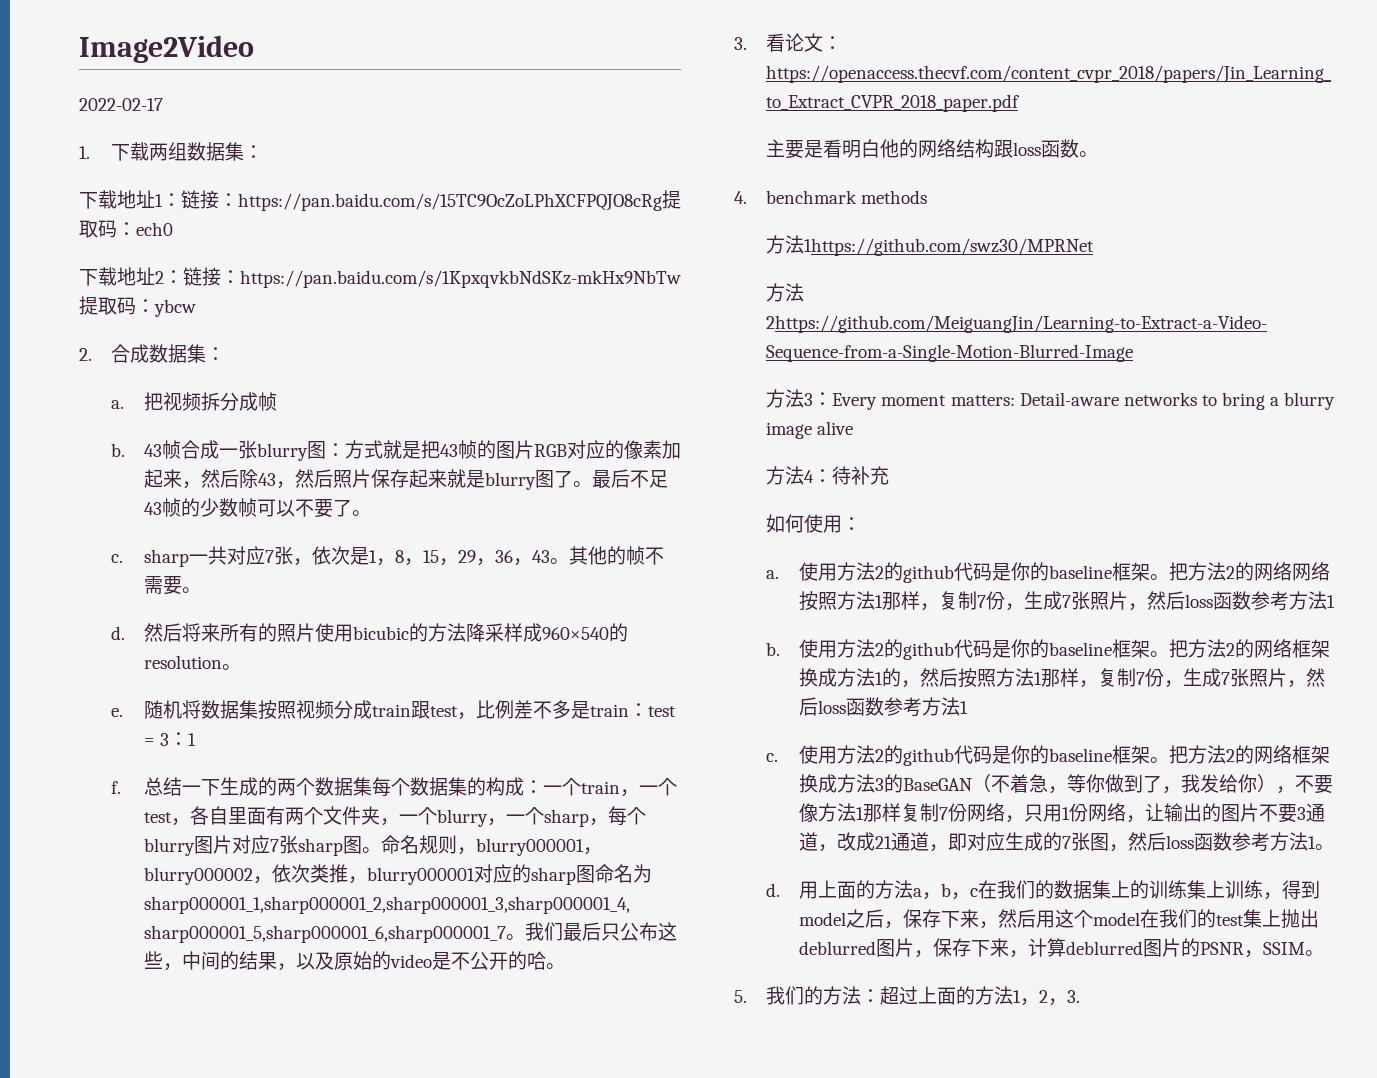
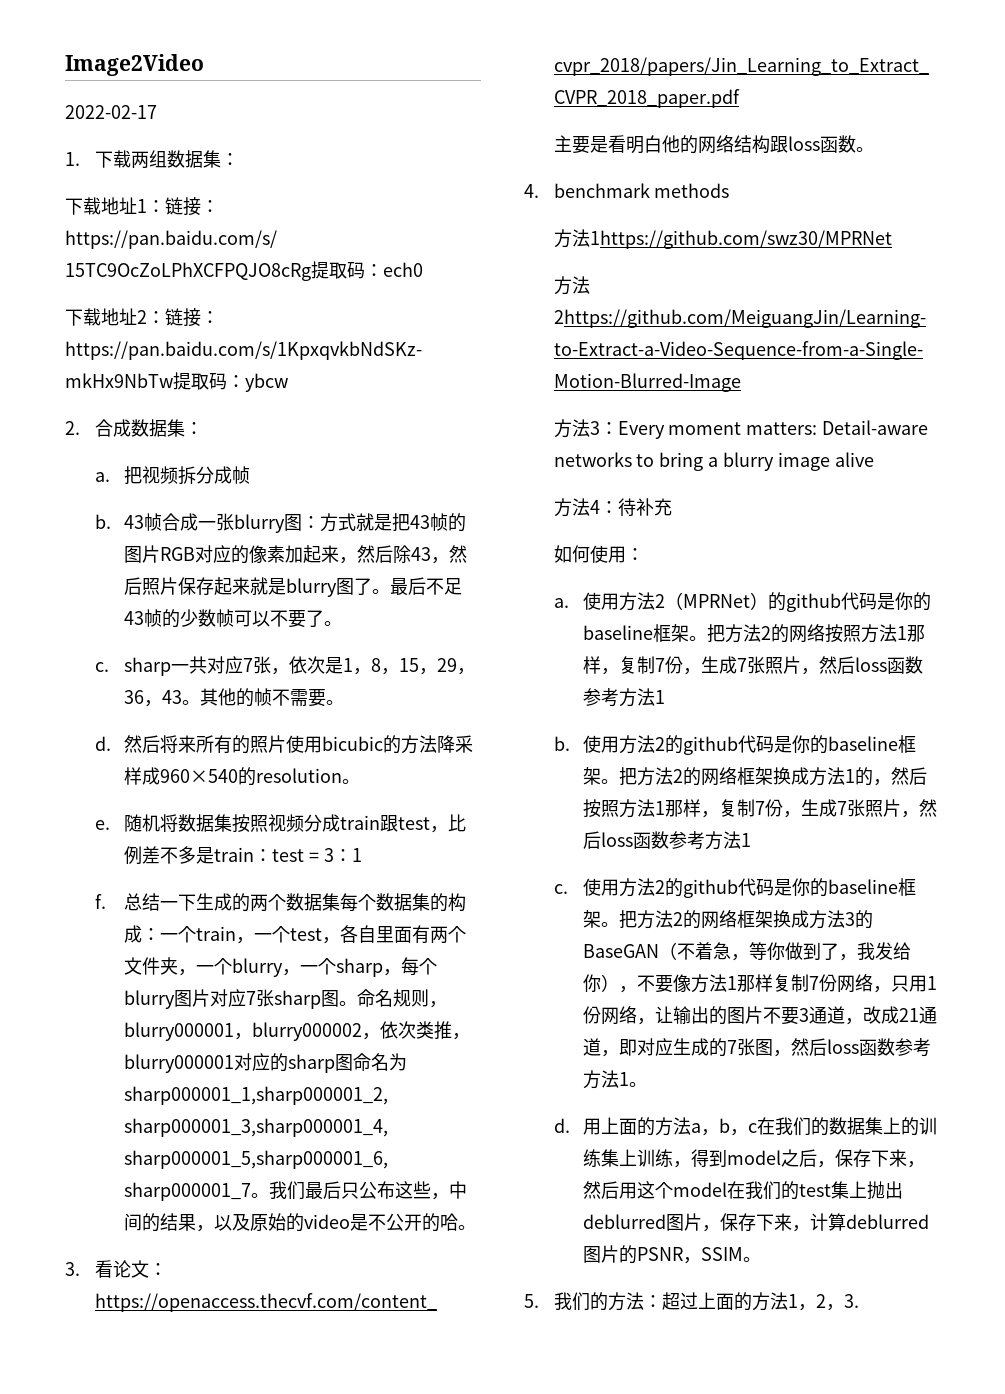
- a.使用方法2的github代码是你的baseline框架。
+ a.使用方法2（MPRNet）的github代码是你的baseline框架。
- 把方法2的网络网络按照方法1那样，复制7份，生成7张照片，然后loss函数参考方法1
+ 把方法2的网络按照方法1那样，复制7份，生成7张照片，然后loss函数参考方法1

